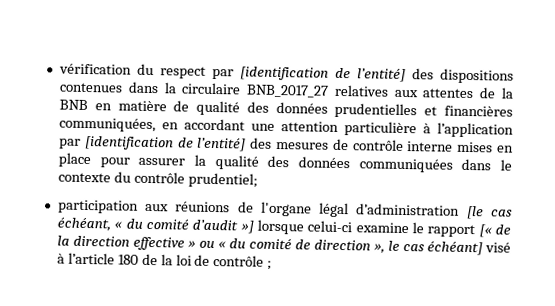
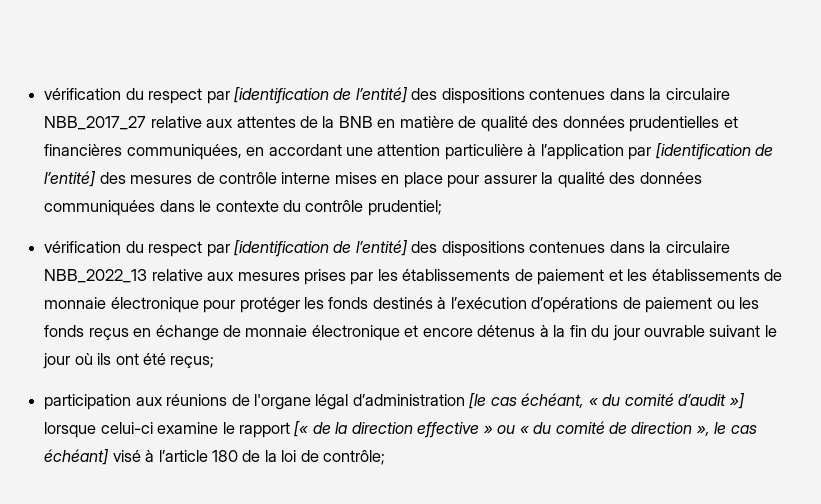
- vérification du respect par [identification de l’entité] des dispositions contenues dans la circulaire BNB_2017_27 relatives aux attentes de la BNB en matière de qualité des données prudentielles et financières communiquées, en accordant une attention particulière à l’application par [identification de l’entité] des mesures de contrôle interne mises en place pour assurer la qualité des données communiquées dans le contexte du contrôle prudentiel;
+ vérification du respect par [identification de l’entité] des dispositions contenues dans la circulaire NBB_2017_27 relative aux attentes de la BNB en matière de qualité des données prudentielles et financières communiquées, en accordant une attention particulière à l’application par [identification de l’entité] des mesures de contrôle interne mises en place pour assurer la qualité des données communiquées dans le contexte du contrôle prudentiel;
+ vérification du respect par [identification de l’entité] des dispositions contenues dans la circulaire NBB_2022_13 relative aux mesures prises par les établissements de paiement et les établissements de monnaie électronique pour protéger les fonds destinés à l’exécution d’opérations de paiement ou les fonds reçus en échange de monnaie électronique et encore détenus à la fin du jour ouvrable suivant le jour où ils ont été reçus;
- participation aux réunions de l'organe légal d’administration [le cas échéant, « du comité d’audit »] lorsque celui-ci examine le rapport [« de la direction effective » ou « du comité de direction », le cas échéant] visé à l’article 180 de la loi de contrôle ;
+ participation aux réunions de l'organe légal d’administration [le cas échéant, « du comité d’audit »] lorsque celui-ci examine le rapport [« de la direction effective » ou « du comité de direction », le cas échéant] visé à l’article 180 de la loi de contrôle;

